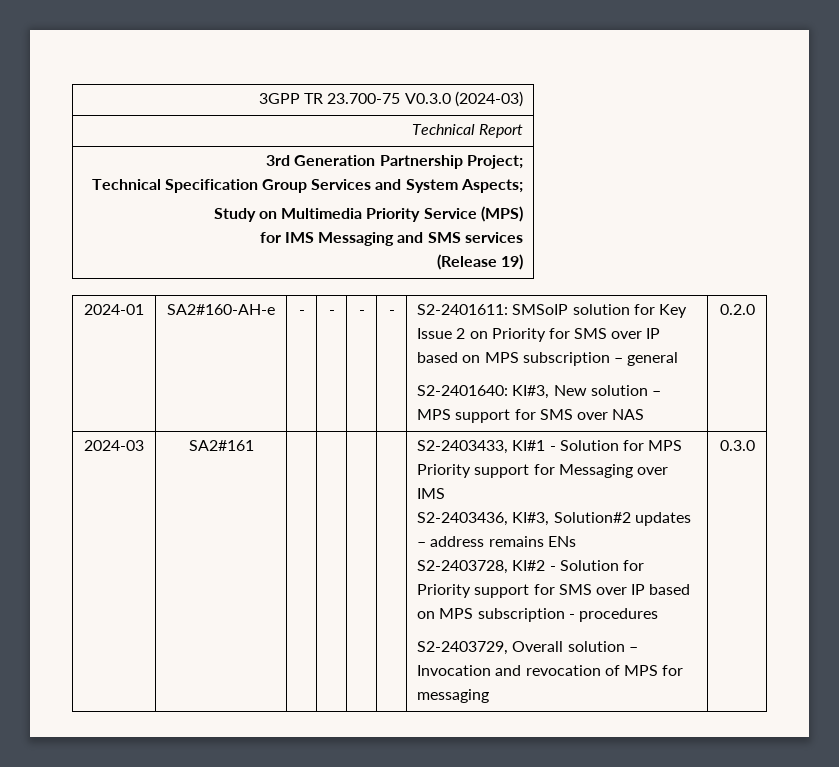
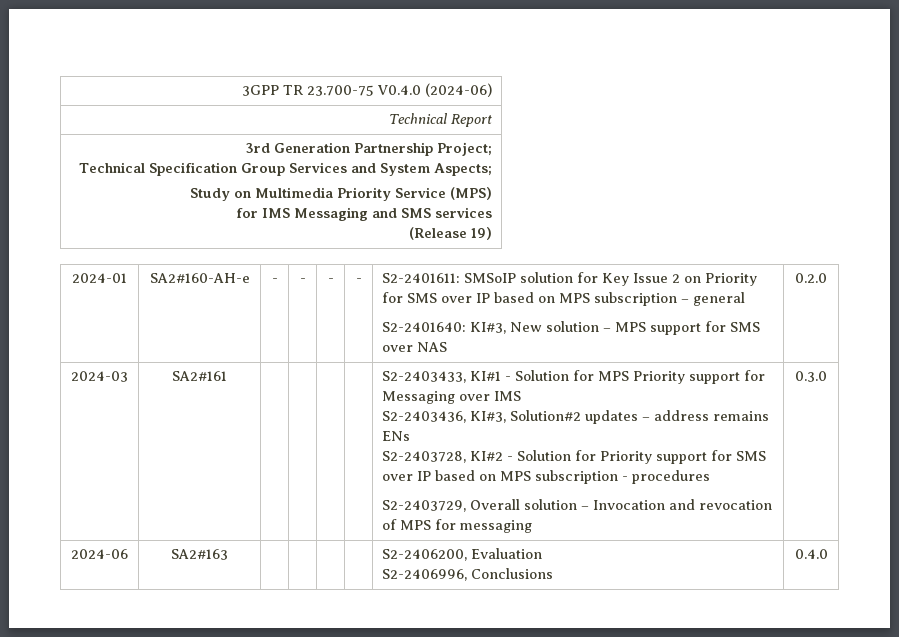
- 3GPP TR 23.700-75 V0.3.0 (2024-03)
+ 3GPP TR 23.700-75 V0.4.0 (2024-06)
+ 2024-06 | SA2#163 | | | | | S2-2406200, Evaluation
+ S2-2406996, Conclusions | 0.4.0

